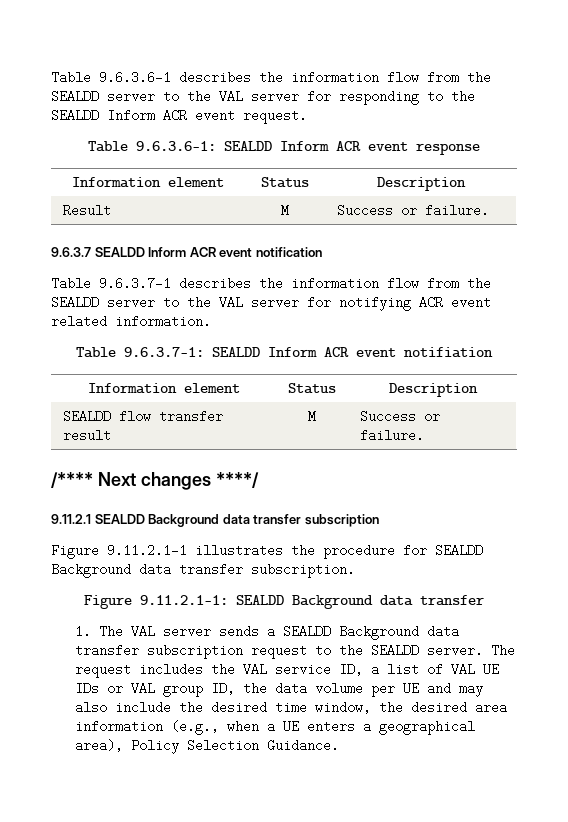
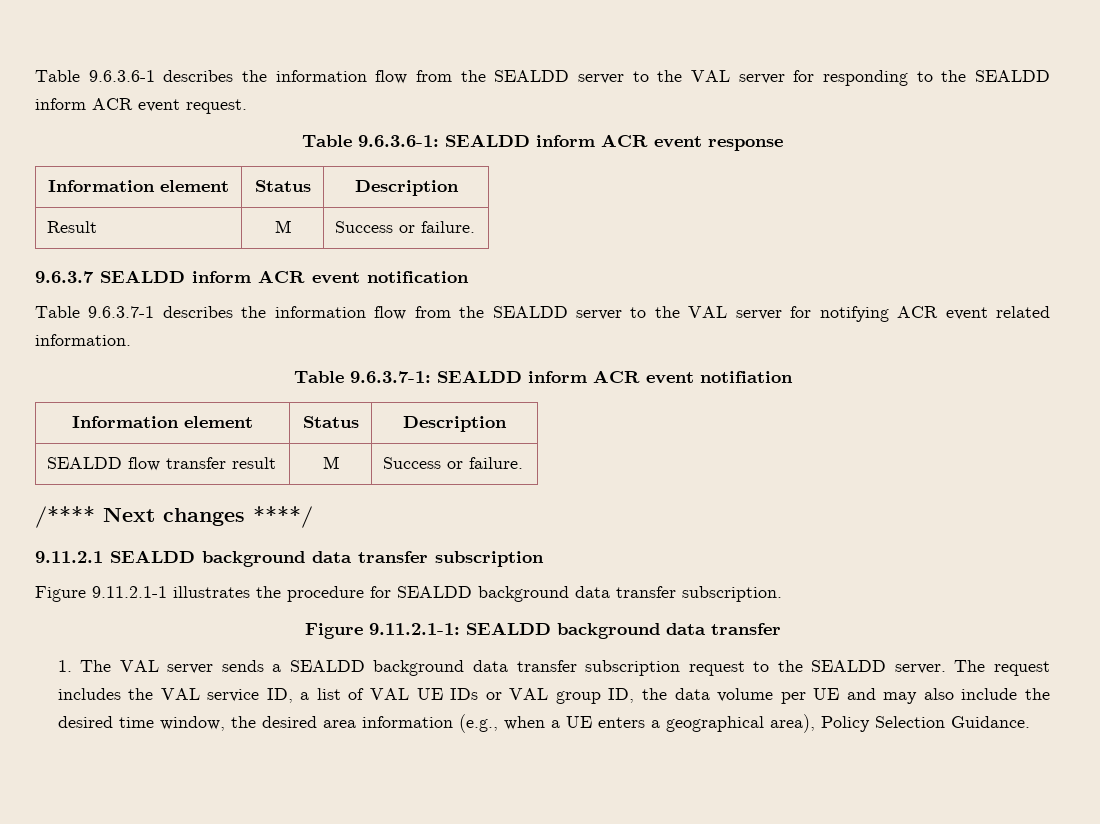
- Table 9.6.3.6-1 describes the information flow from the SEALDD server to the VAL server for responding to the SEALDD Inform ACR event request.
+ Table 9.6.3.6-1 describes the information flow from the SEALDD server to the VAL server for responding to the SEALDD inform ACR event request.
- Table 9.6.3.6-1: SEALDD Inform ACR event response
+ Table 9.6.3.6-1: SEALDD inform ACR event response
- 9.6.3.7 SEALDD Inform ACR event notification
+ 9.6.3.7 SEALDD inform ACR event notification
- Table 9.6.3.7-1: SEALDD Inform ACR event notifiation
+ Table 9.6.3.7-1: SEALDD inform ACR event notifiation
- 9.11.2.1 SEALDD Background data transfer subscription
+ 9.11.2.1 SEALDD background data transfer subscription
- Figure 9.11.2.1-1 illustrates the procedure for SEALDD Background data transfer subscription.
+ Figure 9.11.2.1-1 illustrates the procedure for SEALDD background data transfer subscription.
- Figure 9.11.2.1-1: SEALDD Background data transfer
+ Figure 9.11.2.1-1: SEALDD background data transfer
- 1. The VAL server sends a SEALDD Background data transfer subscription request to the SEALDD server.
+ 1. The VAL server sends a SEALDD background data transfer subscription request to the SEALDD server.

